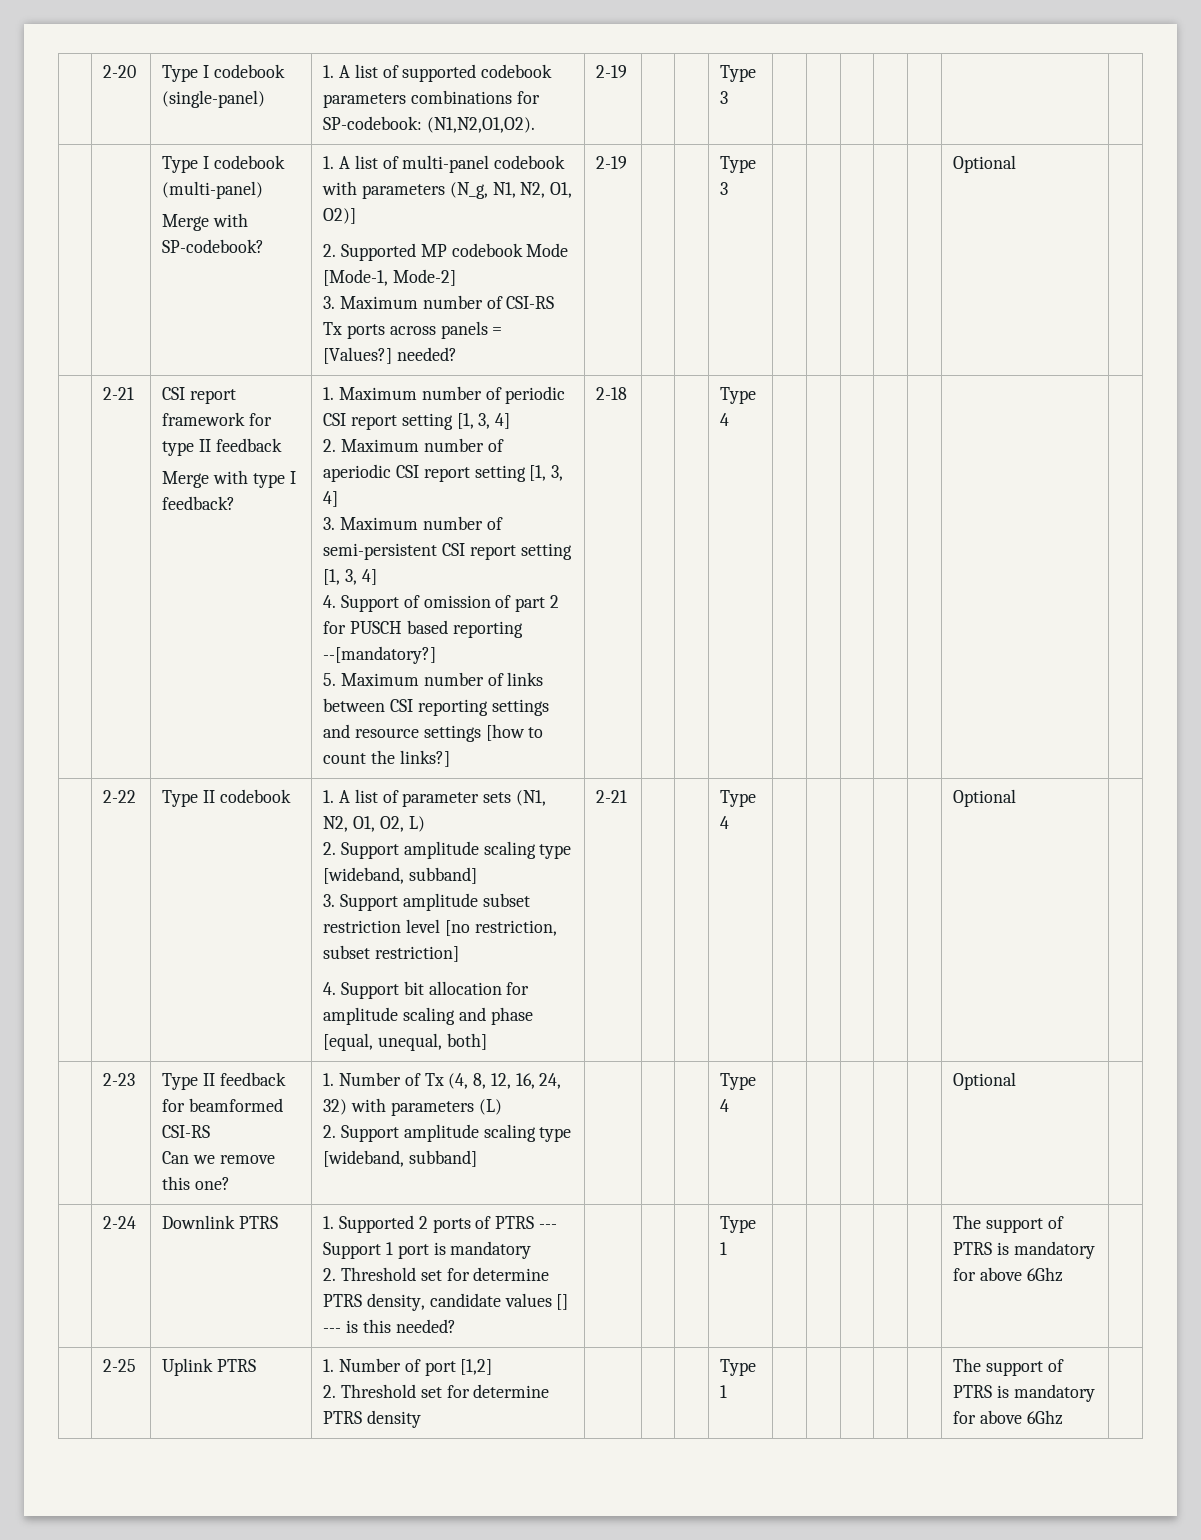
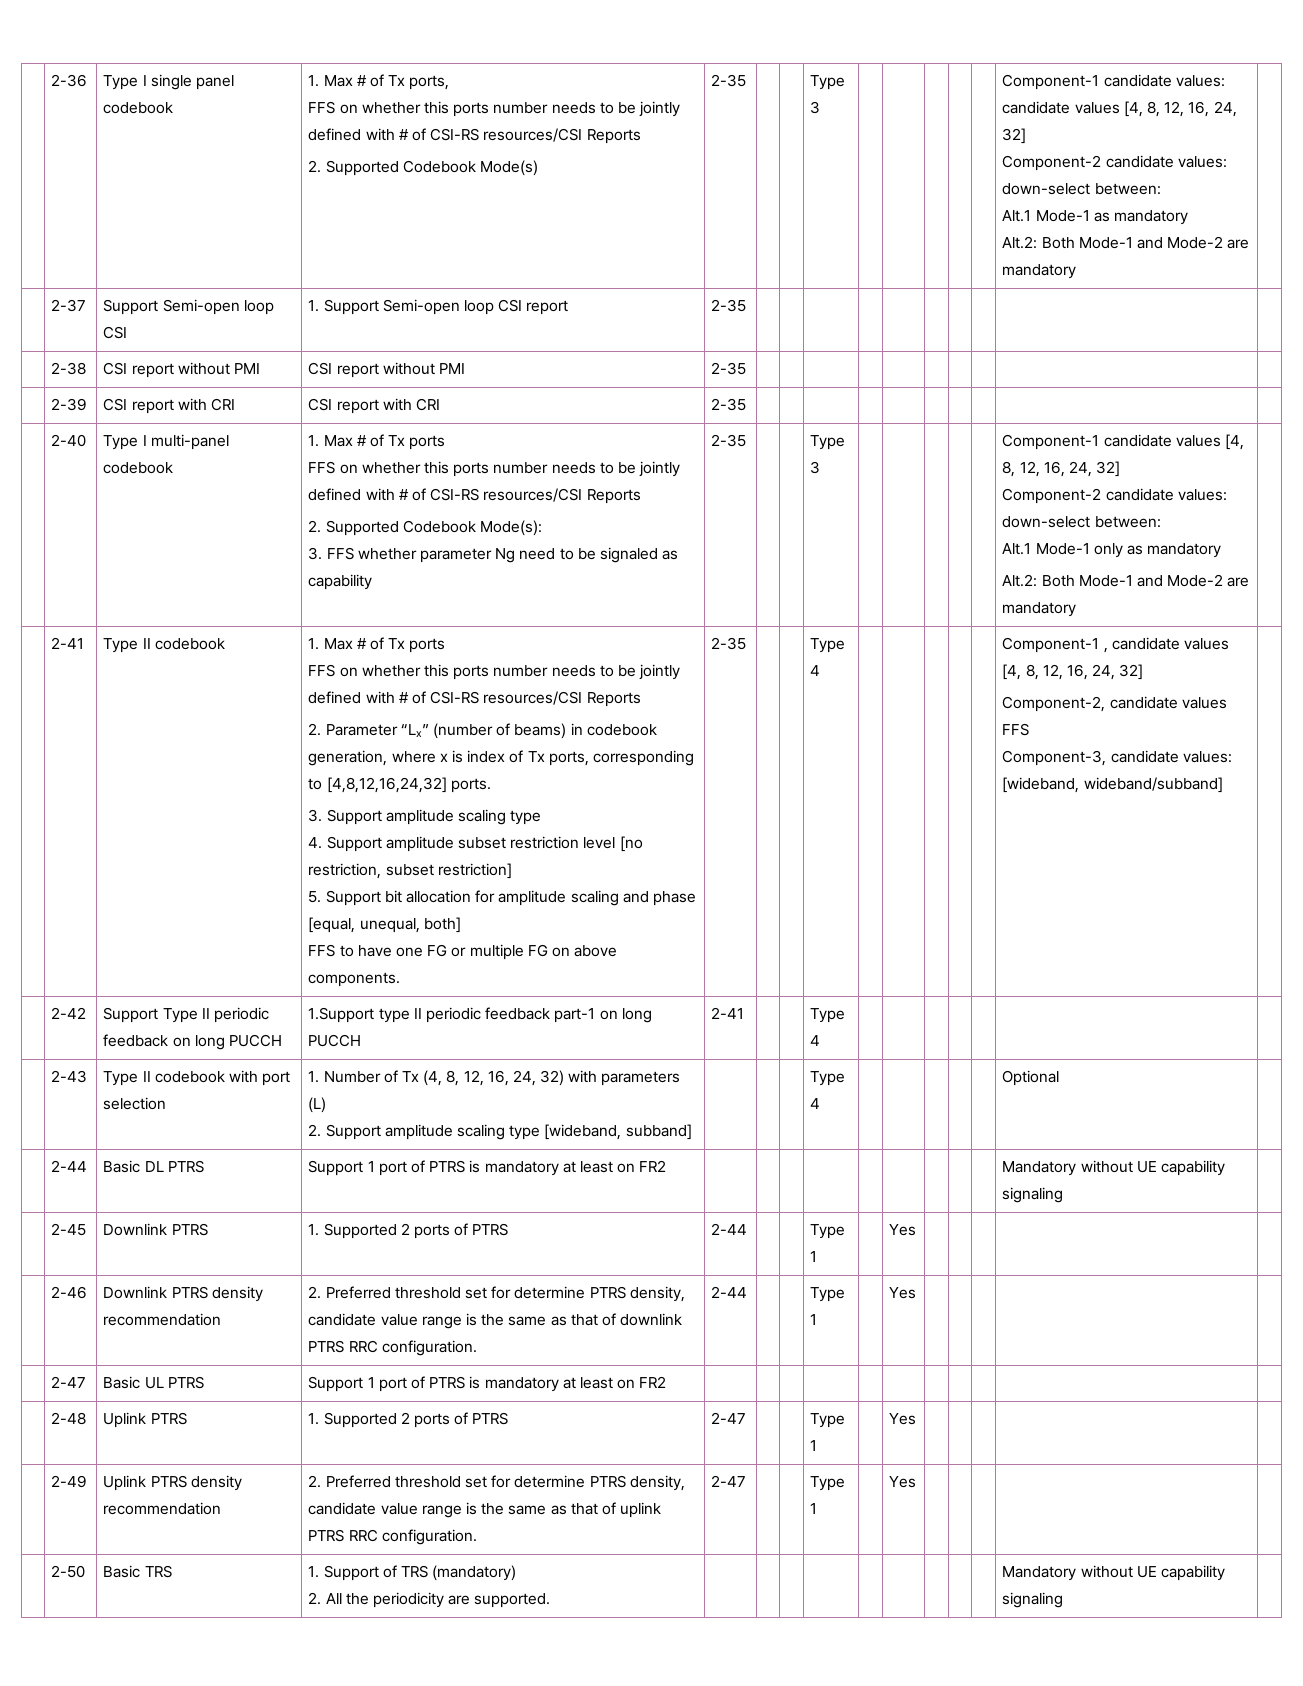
- 2-20 | Type I codebook (single-panel) | 1. A list of supported codebook parameters combinations for SP-codebook: (N1,N2,O1,O2). | 2-19 | | | Type 3 | | | | | | |
- | | Type I codebook (multi-panel)
- Merge with SP-codebook? | 1. A list of multi-panel codebook with parameters (N_g, N1, N2, O1, O2)]
- 2. Supported MP codebook Mode [Mode-1, Mode-2]
- 3. Maximum number of CSI-RS Tx ports across panels = [Values?] needed? | 2-19 | | | Type 3 | | | | | | Optional |
- | 2-21 | CSI report framework for type II feedback
- Merge with type I feedback? | 1. Maximum number of periodic CSI report setting [1, 3, 4]
- 2. Maximum number of aperiodic CSI report setting [1, 3, 4]
- 3. Maximum number of semi-persistent CSI report setting [1, 3, 4]
- 4. Support of omission of part 2 for PUSCH based reporting --[mandatory?]
- 5. Maximum number of links between CSI reporting settings and resource settings [how to count the links?] | 2-18 | | | Type 4
+ 2-36 | Type I single panel codebook | 1. Max # of Tx ports,
+ FFS on whether this ports number needs to be jointly defined with # of CSI-RS resources/CSI Reports
+ 2. Supported Codebook Mode(s) | 2-35 | | | Type 3 | | | | | | Component-1 candidate values: candidate values [4, 8, 12, 16, 24, 32]
+ Component-2 candidate values: down-select between:
+ Alt.1 Mode-1 as mandatory
+ Alt.2: Both Mode-1 and Mode-2 are mandatory |
+ | 2-37 | Support Semi-open loop CSI | 1. Support Semi-open loop CSI report | 2-35 | | | | | | | | | |
+ | 2-38 | CSI report without PMI | CSI report without PMI | 2-35 | | | | | | | | | |
+ | 2-39 | CSI report with CRI | CSI report with CRI | 2-35 | | | | | | | | | |
+ | 2-40 | Type I multi-panel codebook | 1. Max # of Tx ports
+ FFS on whether this ports number needs to be jointly defined with # of CSI-RS resources/CSI Reports
+ 2. Supported Codebook Mode(s):
+ 3. FFS whether parameter Ng need to be signaled as capability | 2-35 | | | Type 3 | | | | | | Component-1 candidate values [4, 8, 12, 16, 24, 32]
+ Component-2 candidate values: down-select between:
+ Alt.1 Mode-1 only as mandatory
+ Alt.2: Both Mode-1 and Mode-2 are mandatory |
+ | 2-41 | Type II codebook | 1. Max # of Tx ports
+ FFS on whether this ports number needs to be jointly defined with # of CSI-RS resources/CSI Reports
+ 2. Parameter “Lx” (number of beams) in codebook generation, where x is index of Tx ports, corresponding to [4,8,12,16,24,32] ports.
+ 3. Support amplitude scaling type
+ 4. Support amplitude subset restriction level [no restriction, subset restriction]
+ 5. Support bit allocation for amplitude scaling and phase [equal, unequal, both]
+ FFS to have one FG or multiple FG on above components. | 2-35 | | | Type 4 | | | | | | Component-1 , candidate values [4, 8, 12, 16, 24, 32]
+ Component-2, candidate values FFS
+ Component-3, candidate values: [wideband, wideband/subband] |
+ | 2-42 | Support Type II periodic feedback on long PUCCH | 1.Support type II periodic feedback part-1 on long PUCCH | 2-41 | | | Type 4 | | | | | | |
- 2-22 | Type II codebook | 1. A list of parameter sets (N1, N2, O1, O2, L)
- 2. Support amplitude scaling type [wideband, subband]
- 3. Support amplitude subset restriction level [no restriction, subset restriction]
- 4. Support bit allocation for amplitude scaling and phase [equal, unequal, both] | 2-21 | | | Type 4 | | | | | | Optional |
- | 2-23 | Type II feedback for beamformed CSI-RS
- Can we remove this one? | 1. Number of Tx (4, 8, 12, 16, 24, 32) with parameters (L)
- 2. Support amplitude scaling type [wideband, subband] | | | | Type 4 | | | | | | Optional |
+ 2-43 | Type II codebook with port selection | 1. Number of Tx (4, 8, 12, 16, 24, 32) with parameters (L)
+ 2. Support amplitude scaling type [wideband, subband] | | | | Type 4 | | | | | | Optional
- | 2-24 | Downlink PTRS | 1. Supported 2 ports of PTRS --- Support 1 port is mandatory
- 2. Threshold set for determine PTRS density, candidate values [] --- is this needed? | | | | Type 1 | | | | | | The support of PTRS is mandatory for above 6Ghz |
- | 2-25 | Uplink PTRS | 1. Number of port [1,2]
- 2. Threshold set for determine PTRS density | | | | Type 1 | | | | | | The support of PTRS is mandatory for above 6Ghz |
+ | 2-44 | Basic DL PTRS | Support 1 port of PTRS is mandatory at least on FR2 | | | | | | | | | | Mandatory without UE capability signaling |
+ | 2-45 | Downlink PTRS | 1. Supported 2 ports of PTRS | 2-44 | | | Type 1 | | Yes | | | | |
+ | 2-46 | Downlink PTRS density recommendation | 2. Preferred threshold set for determine PTRS density, candidate value range is the same as that of downlink PTRS RRC configuration. | 2-44 | | | Type 1 | | Yes | | | | |
+ | 2-47 | Basic UL PTRS | Support 1 port of PTRS is mandatory at least on FR2 | | | | | | | | | | |
+ | 2-48 | Uplink PTRS | 1. Supported 2 ports of PTRS | 2-47 | | | Type 1 | | Yes | | | | |
+ | 2-49 | Uplink PTRS density recommendation | 2. Preferred threshold set for determine PTRS density, candidate value range is the same as that of uplink PTRS RRC configuration. | 2-47 | | | Type 1 | | Yes | | | | |
+ | 2-50 | Basic TRS | 1. Support of TRS (mandatory)
+ 2. All the periodicity are supported. | | | | | | | | | | Mandatory without UE capability signaling |

